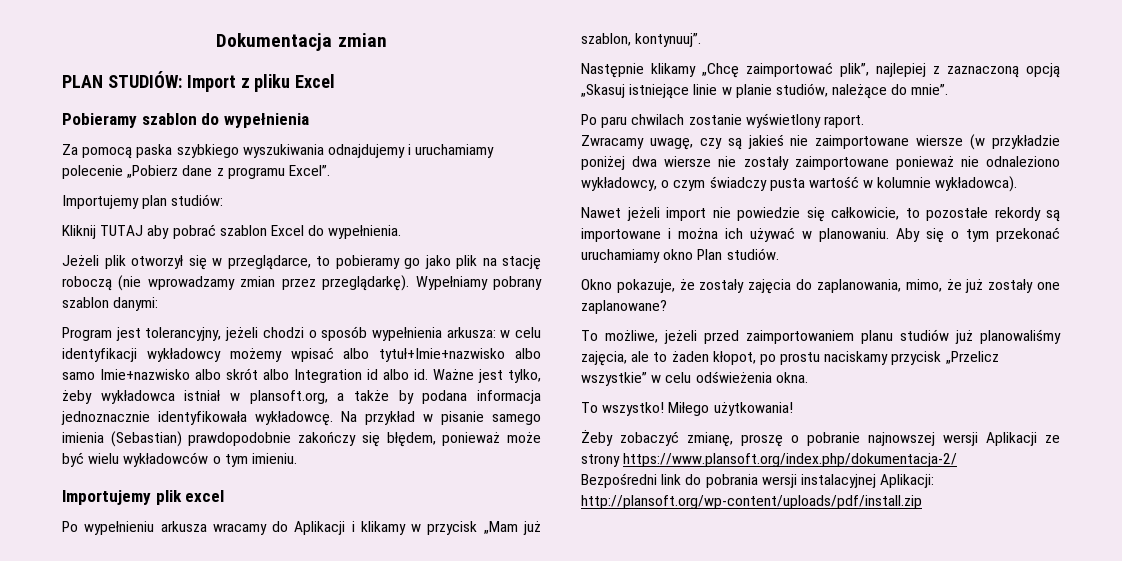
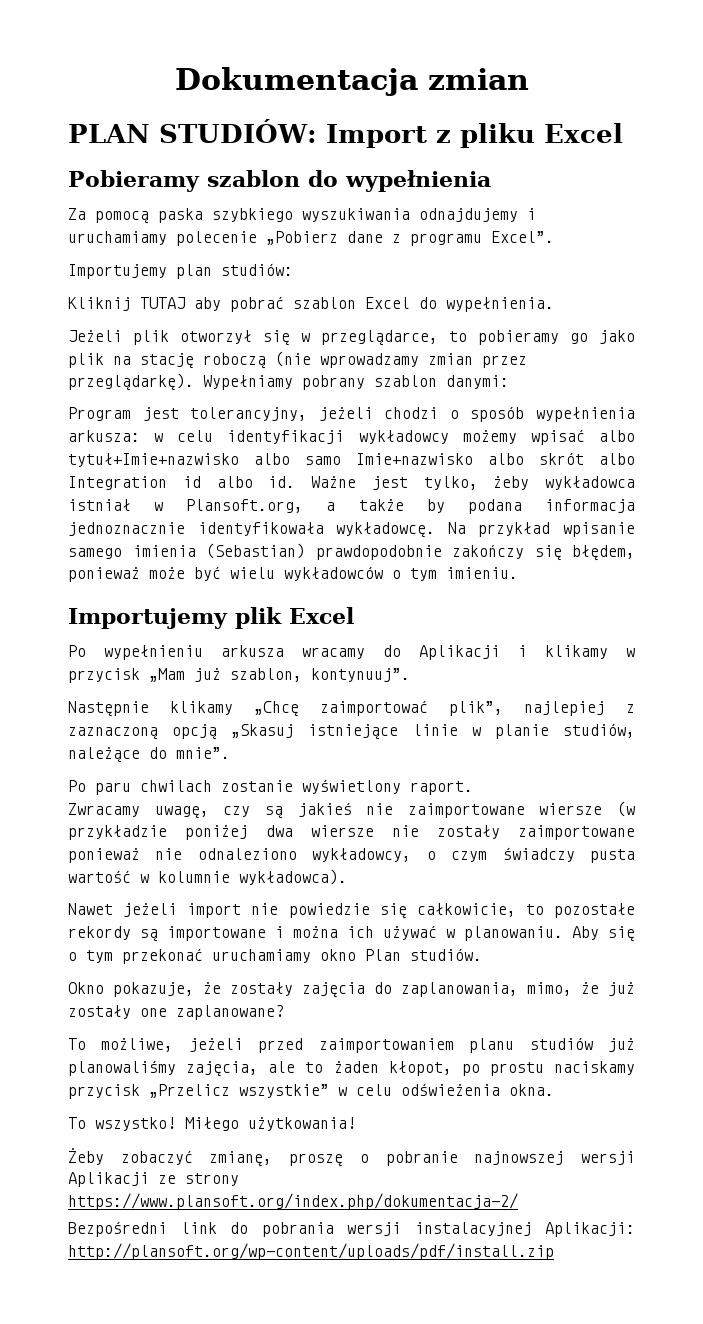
- Ważne jest tylko, żeby wykładowca istniał w plansoft.org, a także by podana informacja jednoznacznie identyfikowała wykładowcę.
+ Ważne jest tylko, żeby wykładowca istniał w Plansoft.org, a także by podana informacja jednoznacznie identyfikowała wykładowcę.
- Na przykład w pisanie samego imienia (Sebastian) prawdopodobnie zakończy się błędem, ponieważ może być wielu wykładowców o tym imieniu.
+ Na przykład wpisanie samego imienia (Sebastian) prawdopodobnie zakończy się błędem, ponieważ może być wielu wykładowców o tym imieniu.
- Importujemy plik excel
+ Importujemy plik Excel

